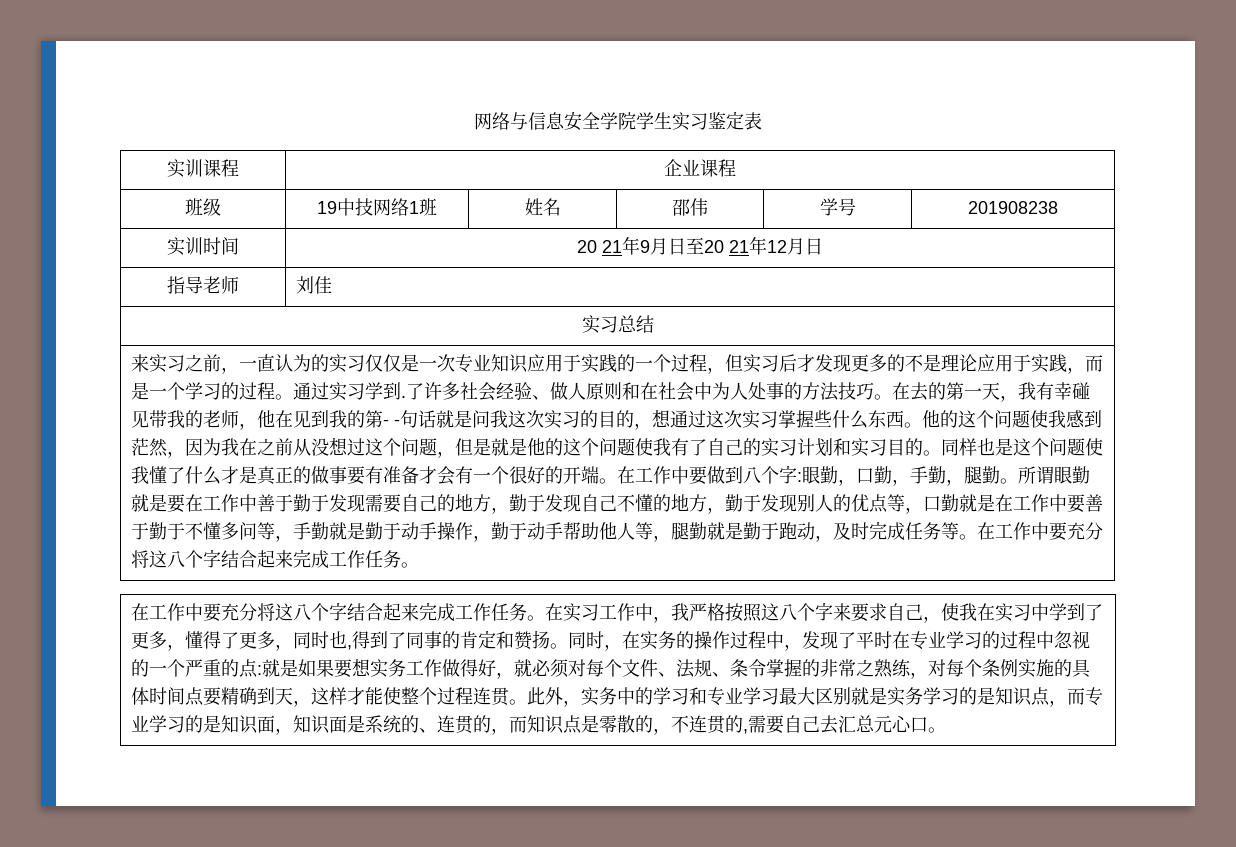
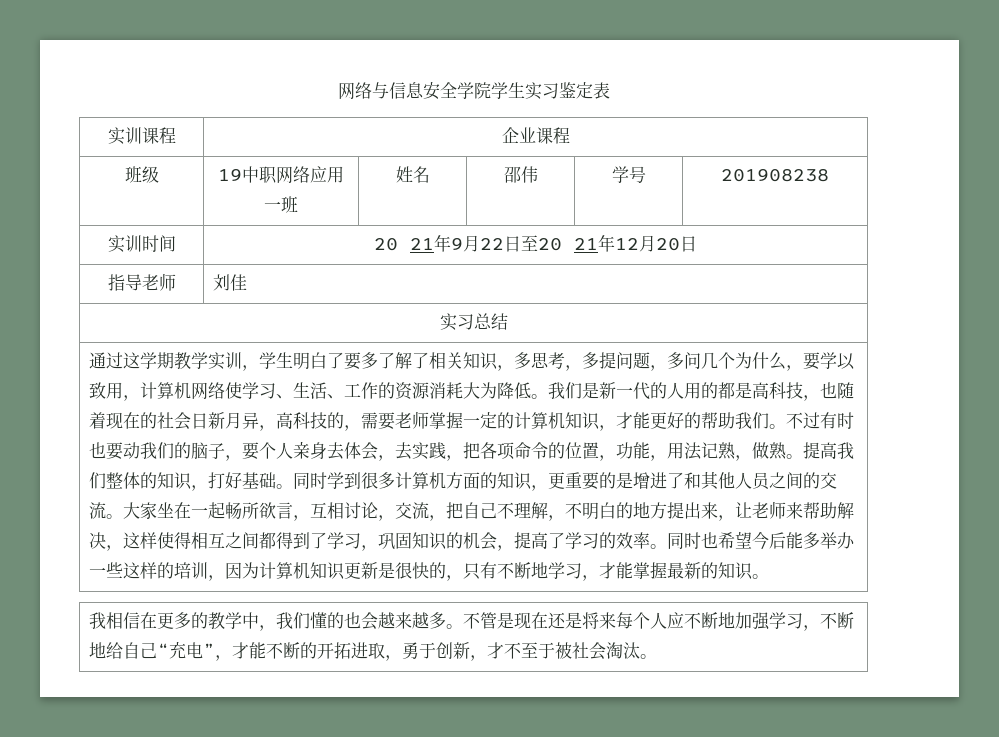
- 班级 | 19中技网络1班 | 姓名 | 邵伟 | 学号 | 201908238
+ 班级 | 19中职网络应用一班 | 姓名 | 邵伟 | 学号 | 201908238
- 实训时间 | 20 21年9月日至20 21年12月日
+ 实训时间 | 20 21年9月22日至20 21年12月20日
- 来实习之前，一直认为的实习仅仅是一次专业知识应用于实践的一个过程，但实习后才发现更多的不是理论应用于实践，而是一个学习的过程。通过实习学到.了许多社会经验、做人原则和在社会中为人处事的方法技巧。在去的第一天，我有幸碰见带我的老师，他在见到我的第- -句话就是问我这次实习的目的，想通过这次实习掌握些什么东西。他的这个问题使我感到茫然，因为我在之前从没想过这个问题，但是就是他的这个问题使我有了自己的实习计划和实习目的。同样也是这个问题使我懂了什么才是真正的做事要有准备才会有一个很好的开端。在工作中要做到八个字:眼勤，口勤，手勤，腿勤。所谓眼勤就是要在工作中善于勤于发现需要自己的地方，勤于发现自己不懂的地方，勤于发现别人的优点等，口勤就是在工作中要善于勤于不懂多问等，手勤就是勤于动手操作，勤于动手帮助他人等，腿勤就是勤于跑动，及时完成任务等。在工作中要充分将这八个字结合起来完成工作任务。
- 在工作中要充分将这八个字结合起来完成工作任务。在实习工作中，我严格按照这八个字来要求自己，使我在实习中学到了更多，懂得了更多，同时也,得到了同事的肯定和赞扬。同时，在实务的操作过程中，发现了平时在专业学习的过程中忽视的一个严重的点:就是如果要想实务工作做得好，就必须对每个文件、法规、条令掌握的非常之熟练，对每个条例实施的具体时间点要精确到天，这样才能使整个过程连贯。此外，实务中的学习和专业学习最大区别就是实务学习的是知识点，而专业学习的是知识面，知识面是系统的、连贯的，而知识点是零散的，不连贯的,需要自己去汇总元心口。
+ 通过这学期教学实训，学生明白了要多了解了相关知识，多思考，多提问题，多问几个为什么，要学以致用，计算机网络使学习、生活、工作的资源消耗大为降低。我们是新一代的人用的都是高科技，也随着现在的社会日新月异，高科技的，需要老师掌握一定的计算机知识，才能更好的帮助我们。不过有时也要动我们的脑子，要个人亲身去体会，去实践，把各项命令的位置，功能，用法记熟，做熟。提高我们整体的知识，打好基础。同时学到很多计算机方面的知识，更重要的是增进了和其他人员之间的交流。大家坐在一起畅所欲言，互相讨论，交流，把自己不理解，不明白的地方提出来，让老师来帮助解决，这样使得相互之间都得到了学习，巩固知识的机会，提高了学习的效率。同时也希望今后能多举办一些这样的培训，因为计算机知识更新是很快的，只有不断地学习，才能掌握最新的知识。
+ 我相信在更多的教学中，我们懂的也会越来越多。不管是现在还是将来每个人应不断地加强学习，不断地给自己“充电”，才能不断的开拓进取，勇于创新，才不至于被社会淘汰。

